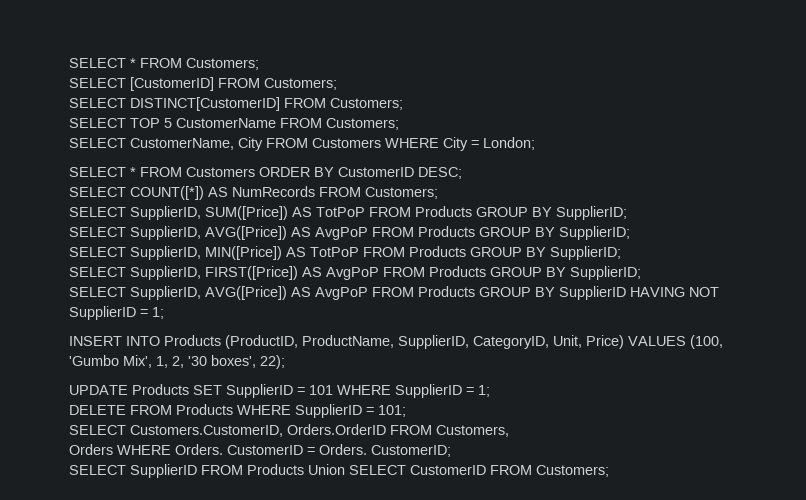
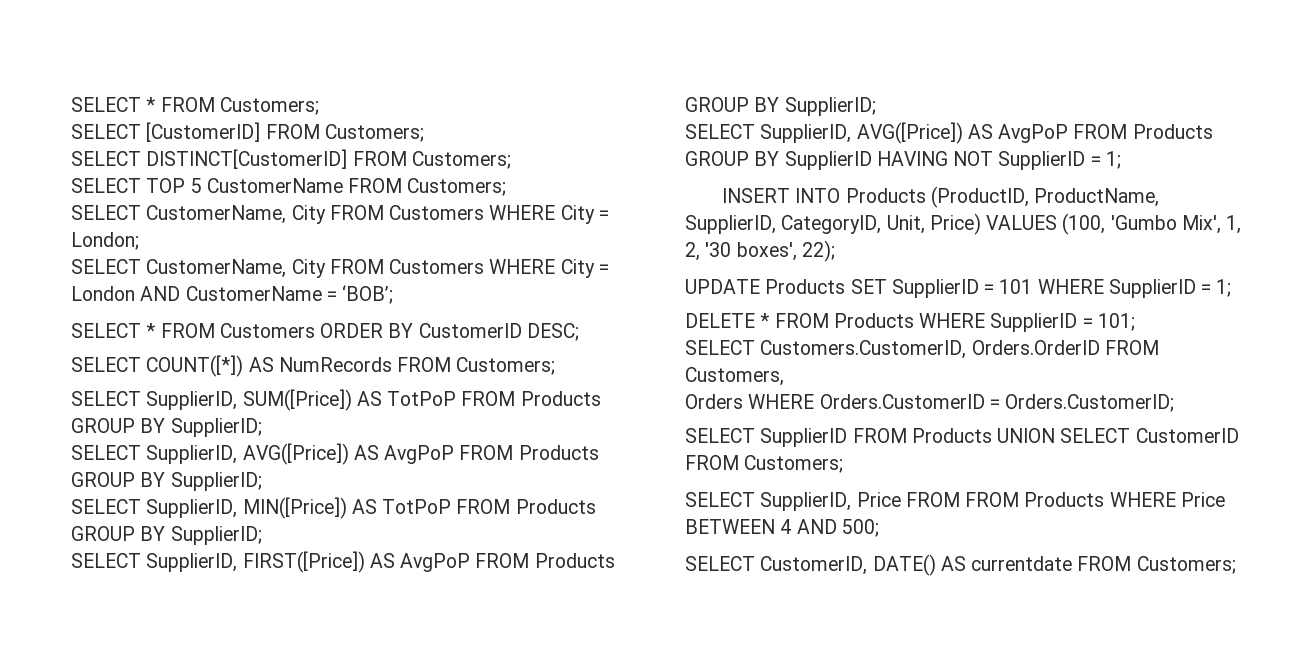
+ SELECT CustomerName, City FROM Customers WHERE City = London AND CustomerName = ‘BOB’;
- DELETE FROM Products WHERE SupplierID = 101;
+ DELETE * FROM Products WHERE SupplierID = 101;
- Orders WHERE Orders. CustomerID = Orders. CustomerID;
+ Orders WHERE Orders.CustomerID = Orders.CustomerID;
- SELECT SupplierID FROM Products Union SELECT CustomerID FROM Customers;
+ SELECT SupplierID FROM Products UNION SELECT CustomerID FROM Customers;
+ SELECT SupplierID, Price FROM FROM Products WHERE Price BETWEEN 4 AND 500;
+ SELECT CustomerID, DATE() AS currentdate FROM Customers;

